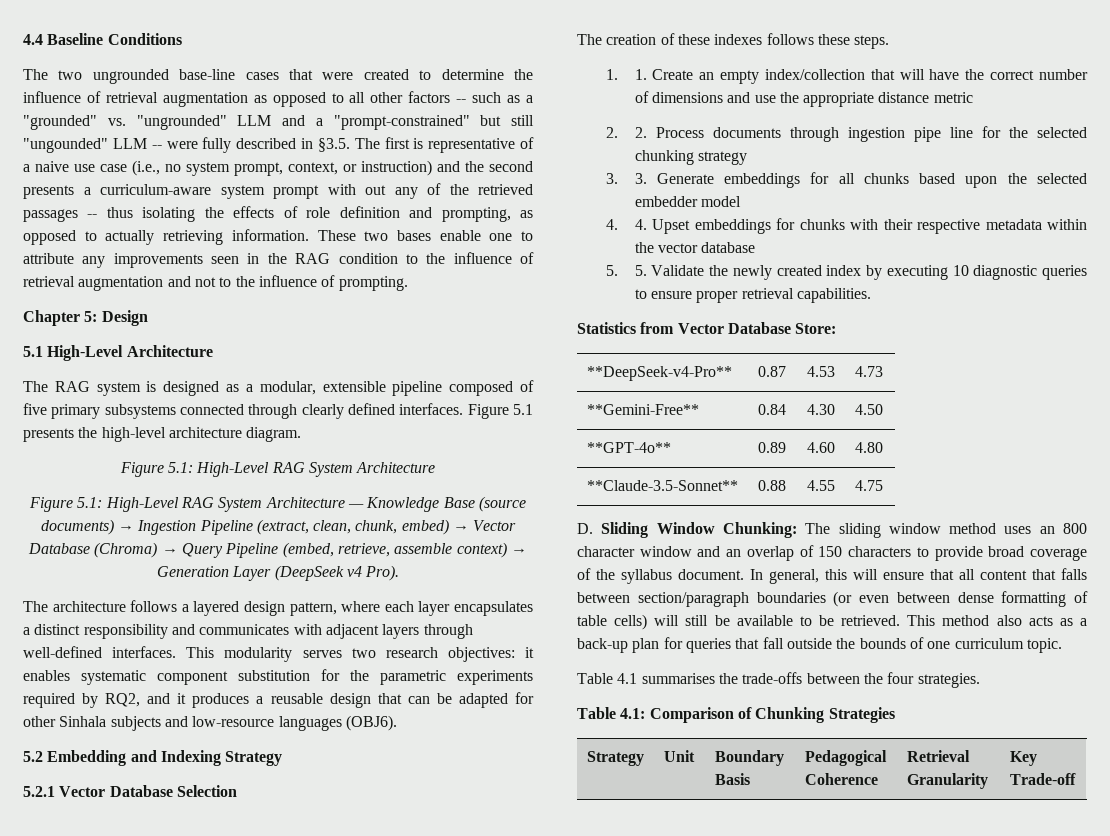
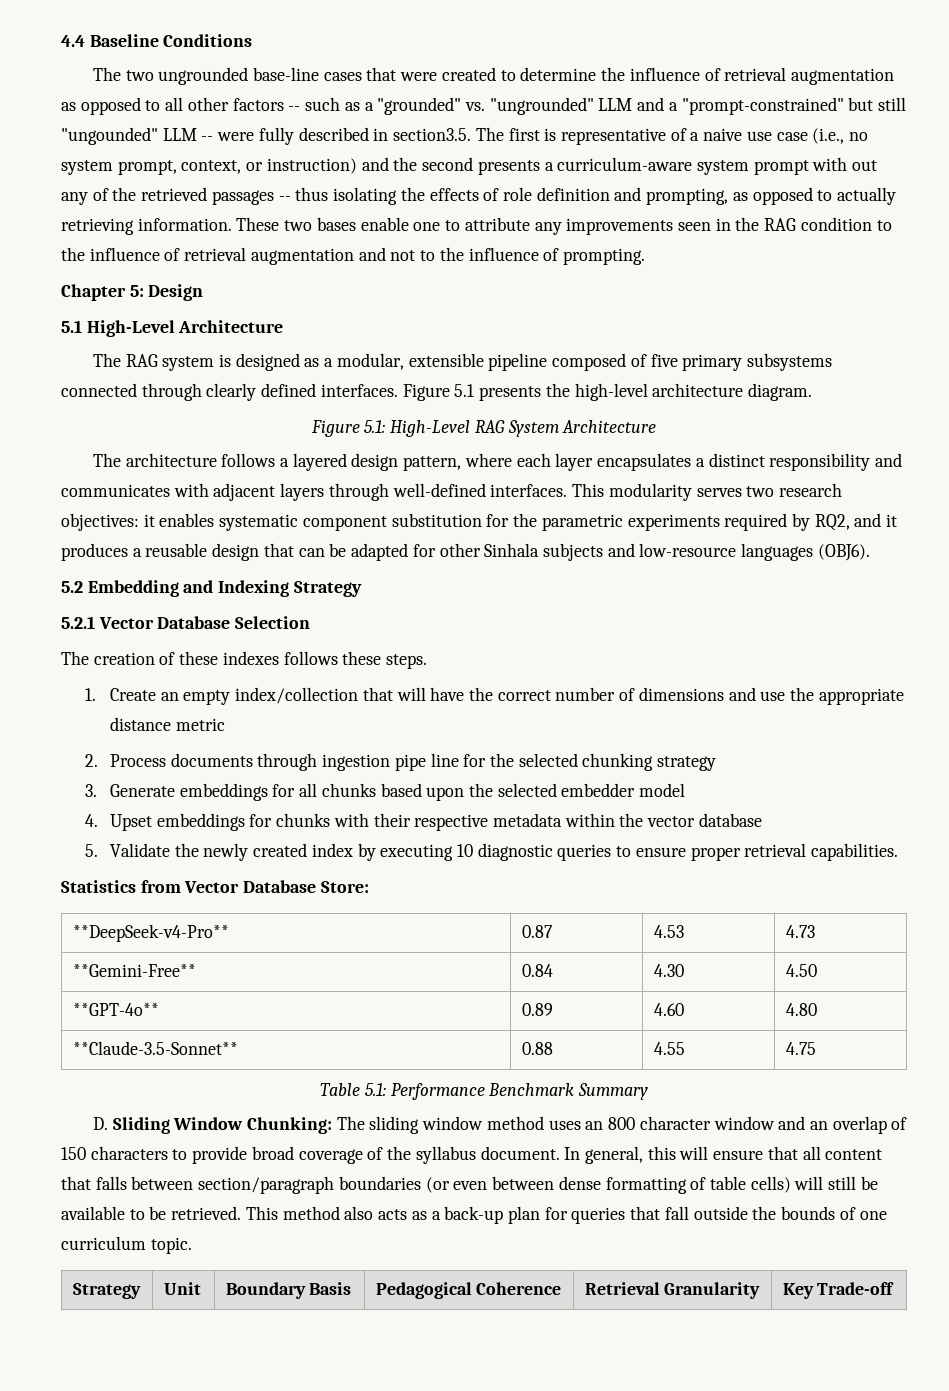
- The two ungrounded base-line cases that were created to determine the influence of retrieval augmentation as opposed to all other factors -- such as a "grounded" vs. "ungrounded" LLM and a "prompt-constrained" but still "ungounded" LLM -- were fully described in §3.5. The first is representative of a naive use case (i.e., no system prompt, context, or instruction) and the second presents a curriculum-aware system prompt with out any of the retrieved passages -- thus isolating the effects of role definition and prompting, as opposed to actually retrieving information.
+ The two ungrounded base-line cases that were created to determine the influence of retrieval augmentation as opposed to all other factors -- such as a "grounded" vs. "ungrounded" LLM and a "prompt-constrained" but still "ungounded" LLM -- were fully described in section3.5. The first is representative of a naive use case (i.e., no system prompt, context, or instruction) and the second presents a curriculum-aware system prompt with out any of the retrieved passages -- thus isolating the effects of role definition and prompting, as opposed to actually retrieving information.
- Figure 5.1: High-Level RAG System Architecture — Knowledge Base (source documents) → Ingestion Pipeline (extract, clean, chunk, embed) → Vector Database (Chroma) → Query Pipeline (embed, retrieve, assemble context) → Generation Layer (DeepSeek v4 Pro).
- 1. 1. Create an empty index/collection that will have the correct number of dimensions and use the appropriate distance metric
+ 1. Create an empty index/collection that will have the correct number of dimensions and use the appropriate distance metric
- 2. 2. Process documents through ingestion pipe line for the selected chunking strategy
+ 2. Process documents through ingestion pipe line for the selected chunking strategy
- 3. 3. Generate embeddings for all chunks based upon the selected embedder model
+ 3. Generate embeddings for all chunks based upon the selected embedder model
- 4. 4. Upset embeddings for chunks with their respective metadata within the vector database
+ 4. Upset embeddings for chunks with their respective metadata within the vector database
- 5. 5. Validate the newly created index by executing 10 diagnostic queries to ensure proper retrieval capabilities.
+ 5. Validate the newly created index by executing 10 diagnostic queries to ensure proper retrieval capabilities.
+ Table 5.1: Performance Benchmark Summary
- Table 4.1 summarises the trade-offs between the four strategies.
- Table 4.1: Comparison of Chunking Strategies

